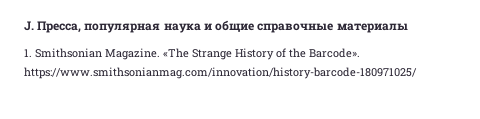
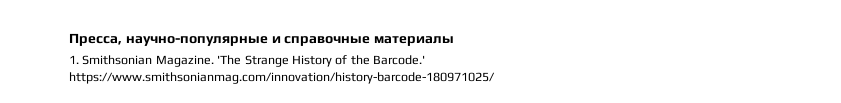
- J. Пресса, популярная наука и общие справочные материалы
+ Пресса, научно-популярные и справочные материалы
- «The Strange History of the Barcode». https://www.smithsonianmag.com/innovation/history-barcode-180971025/
+ 'The Strange History of the Barcode.' https://www.smithsonianmag.com/innovation/history-barcode-180971025/

